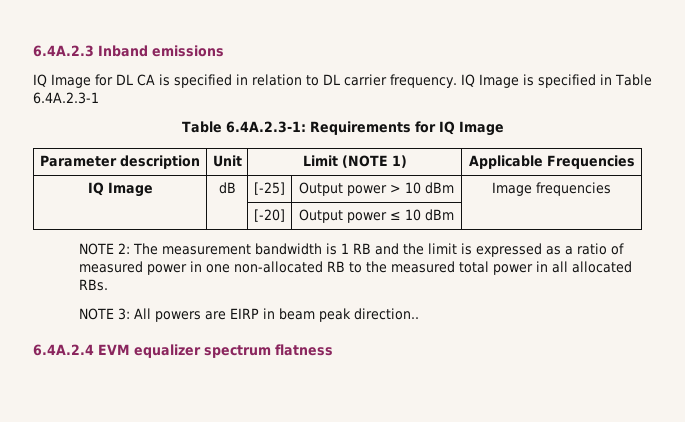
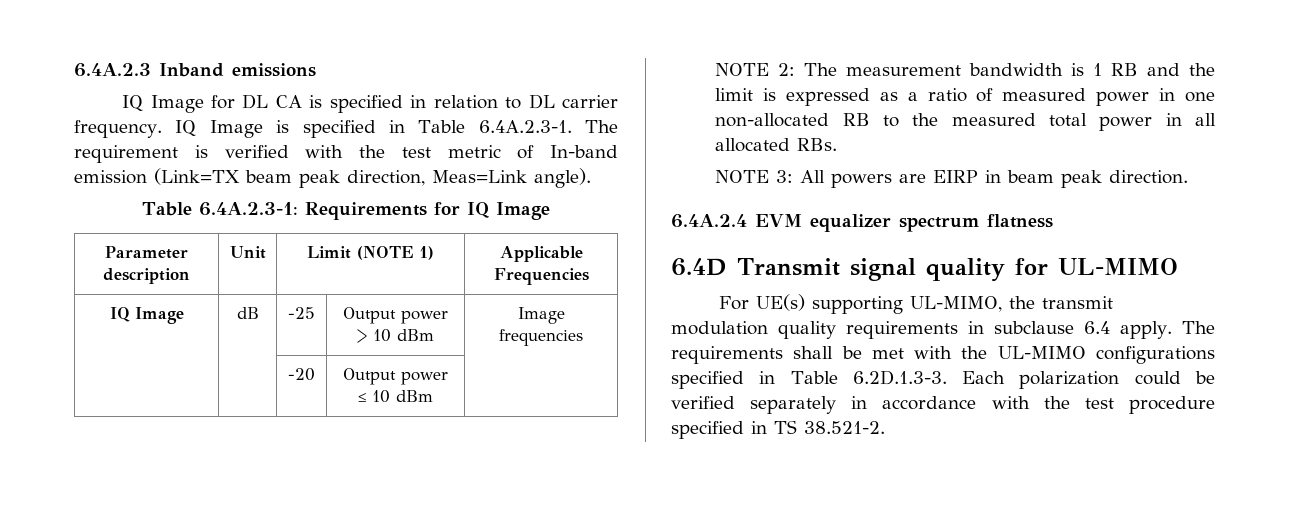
- IQ Image is specified in Table 6.4A.2.3-1
+ IQ Image is specified in Table 6.4A.2.3-1. The requirement is verified with the test metric of In-band emission (Link=TX beam peak direction, Meas=Link angle).
- IQ Image | dB | [-25] | Output power > 10 dBm | Image frequencies
+ IQ Image | dB | -25 | Output power > 10 dBm | Image frequencies
- | | [-20] | Output power ≤ 10 dBm |
+ | | -20 | Output power ≤ 10 dBm |
- NOTE 3: All powers are EIRP in beam peak direction..
+ NOTE 3: All powers are EIRP in beam peak direction.
+ 6.4D Transmit signal quality for UL-MIMO
+ For UE(s) supporting UL-MIMO, the transmit modulation quality requirements in subclause 6.4 apply. The requirements shall be met with the UL-MIMO configurations specified in Table 6.2D.1.3-3. Each polarization could be verified separately in accordance with the test procedure specified in TS 38.521-2.

